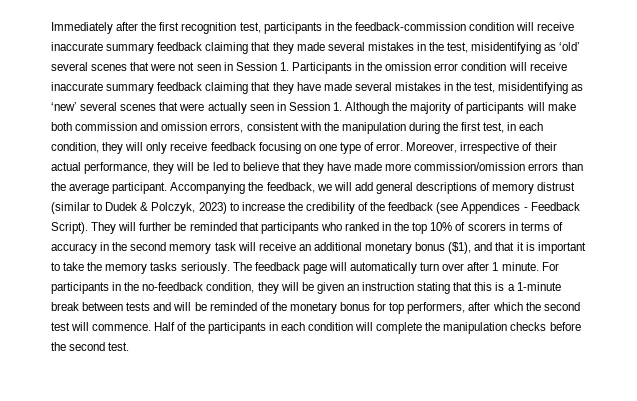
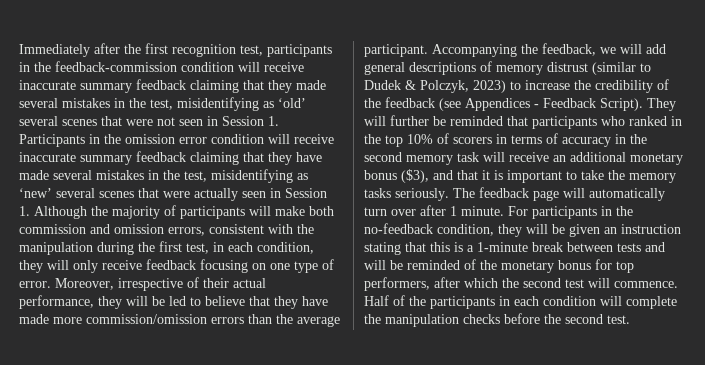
- They will further be reminded that participants who ranked in the top 10% of scorers in terms of accuracy in the second memory task will receive an additional monetary bonus ($1), and that it is important to take the memory tasks seriously.
+ They will further be reminded that participants who ranked in the top 10% of scorers in terms of accuracy in the second memory task will receive an additional monetary bonus ($3), and that it is important to take the memory tasks seriously.

